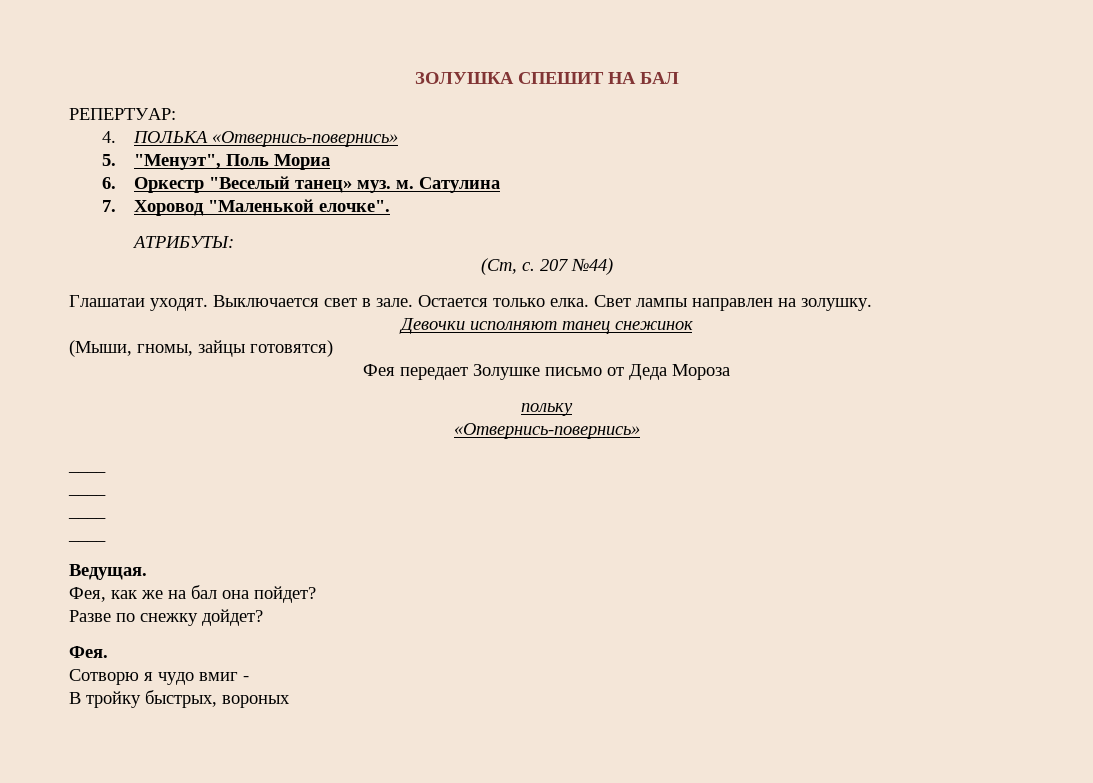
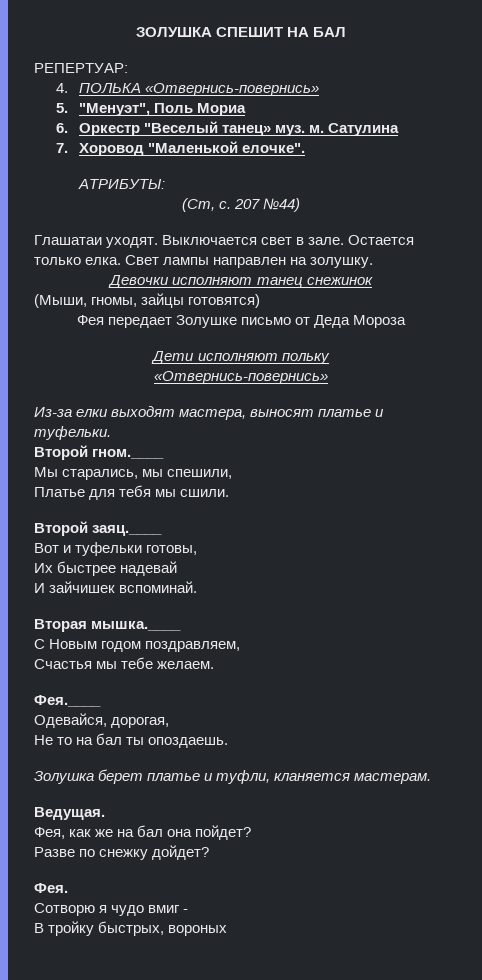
- польку
+ Дети исполняют польку
  «Отвернись-повернись»
- ____
- ____
- ____
- ____
+ Из-за елки выходят мастера, выносят платье и туфельки.
+ Второй гном.____
+ Мы старались, мы спешили,
+ Платье для тебя мы сшили.
+ Второй заяц.____
+ Вот и туфельки готовы,
+ Их быстрее надевай
+ И зайчишек вспоминай.
+ Вторая мышка.____
+ С Новым годом поздравляем,
+ Счастья мы тебе желаем.
+ Фея.____
+ Одевайся, дорогая,
+ Не то на бал ты опоздаешь.
+ Золушка берет платье и туфли, кланяется мастерам.

